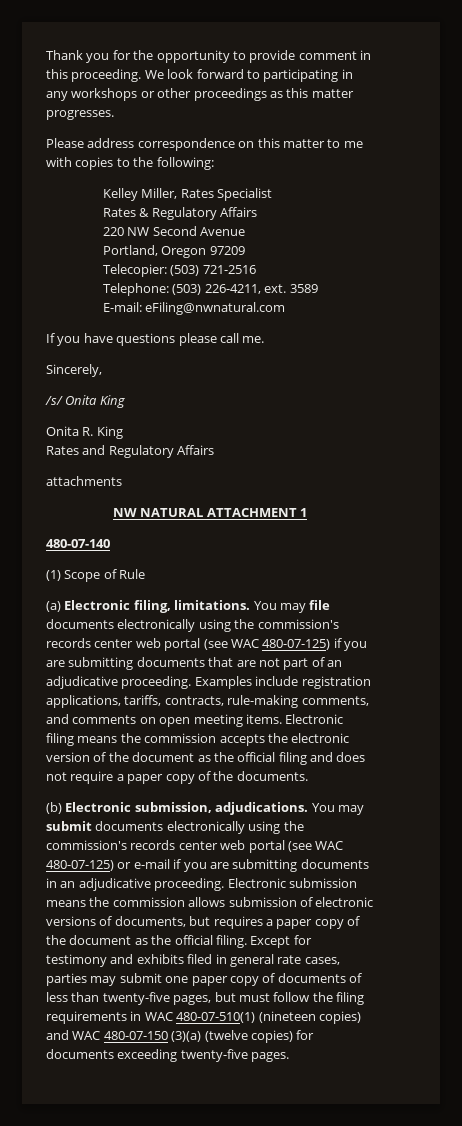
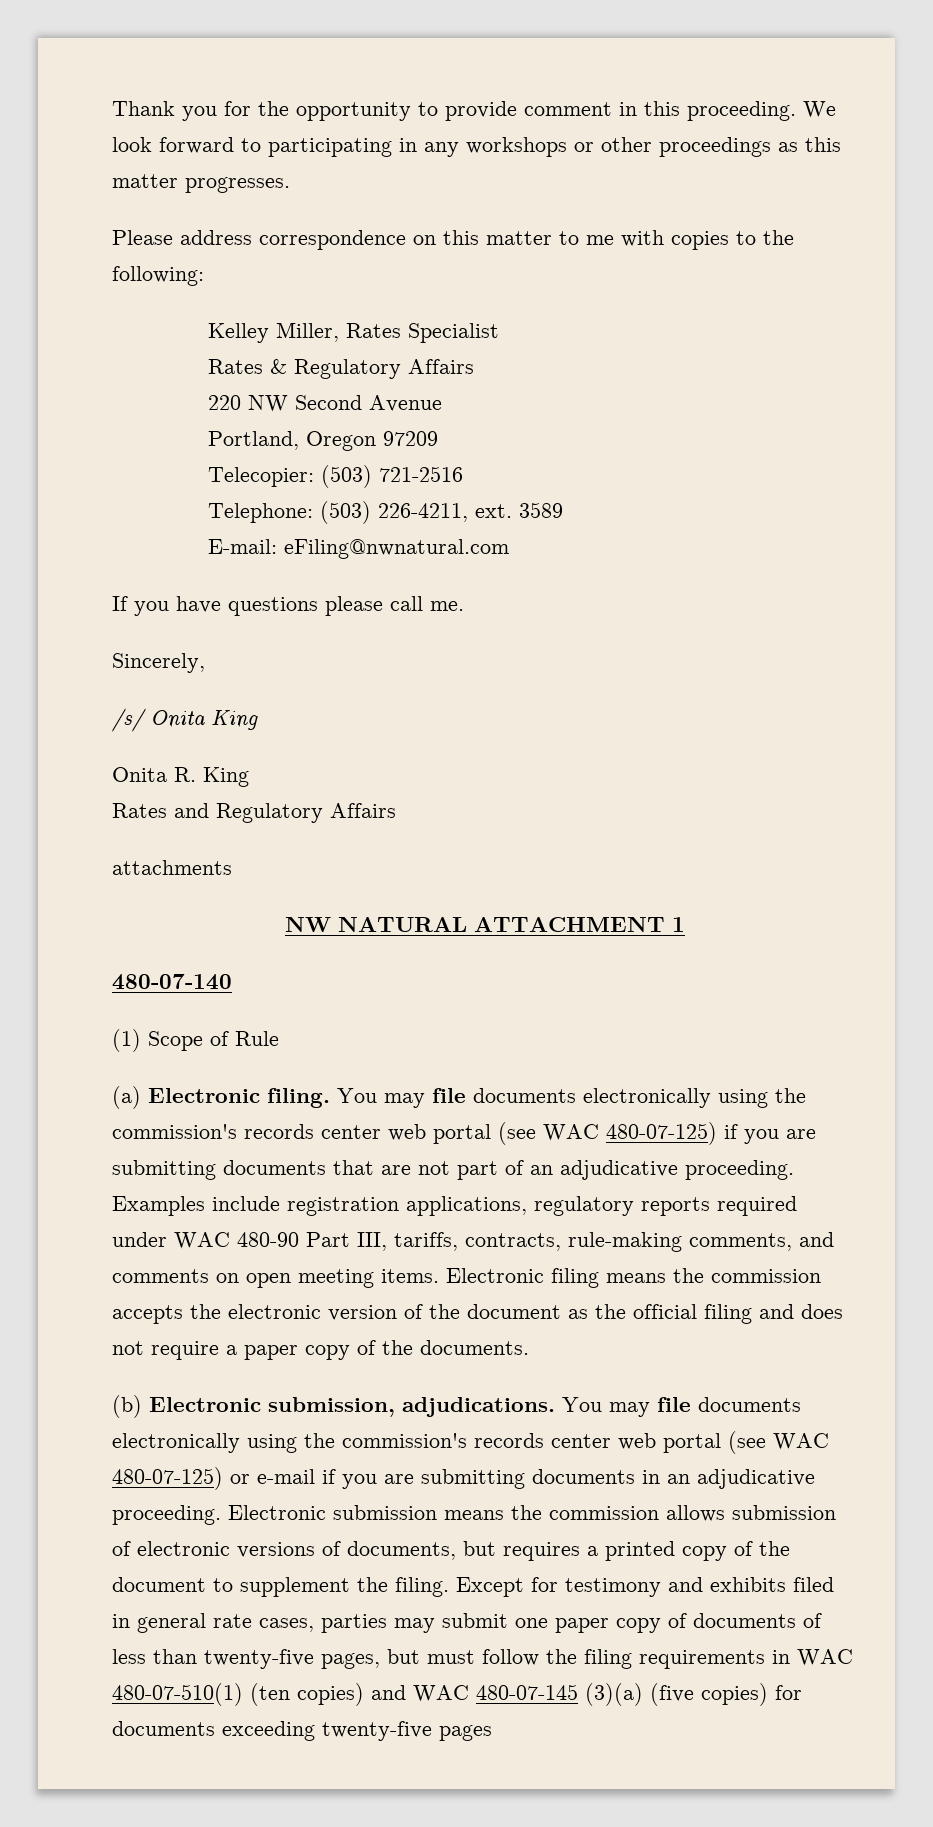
- (a) Electronic filing, limitations.
+ (a) Electronic filing.
- Examples include registration applications, tariffs, contracts, rule-making comments, and comments on open meeting items.
+ Examples include registration applications, regulatory reports required under WAC 480-90 Part III, tariffs, contracts, rule-making comments, and comments on open meeting items.
- You may submit documents electronically using the commission's records center web portal (see WAC 480-07-125) or e-mail if you are submitting documents in an adjudicative proceeding.
+ You may file documents electronically using the commission's records center web portal (see WAC 480-07-125) or e-mail if you are submitting documents in an adjudicative proceeding.
- Electronic submission means the commission allows submission of electronic versions of documents, but requires a paper copy of the document as the official filing.
+ Electronic submission means the commission allows submission of electronic versions of documents, but requires a printed copy of the document to supplement the filing.
- Except for testimony and exhibits filed in general rate cases, parties may submit one paper copy of documents of less than twenty-five pages, but must follow the filing requirements in WAC 480-07-510(1) (nineteen copies) and WAC 480-07-150 (3)(a) (twelve copies) for documents exceeding twenty-five pages.
+ Except for testimony and exhibits filed in general rate cases, parties may submit one paper copy of documents of less than twenty-five pages, but must follow the filing requirements in WAC 480-07-510(1) (ten copies) and WAC 480-07-145 (3)(a) (five copies) for documents exceeding twenty-five pages

